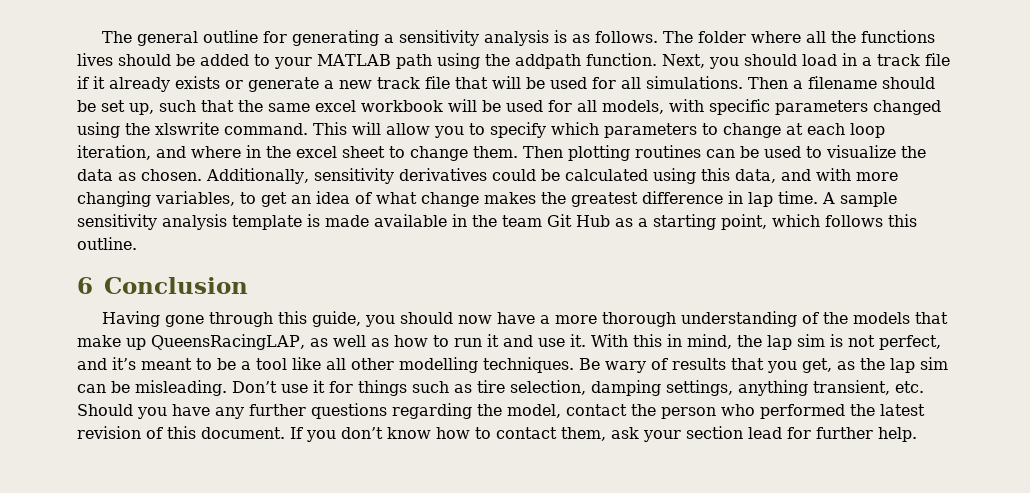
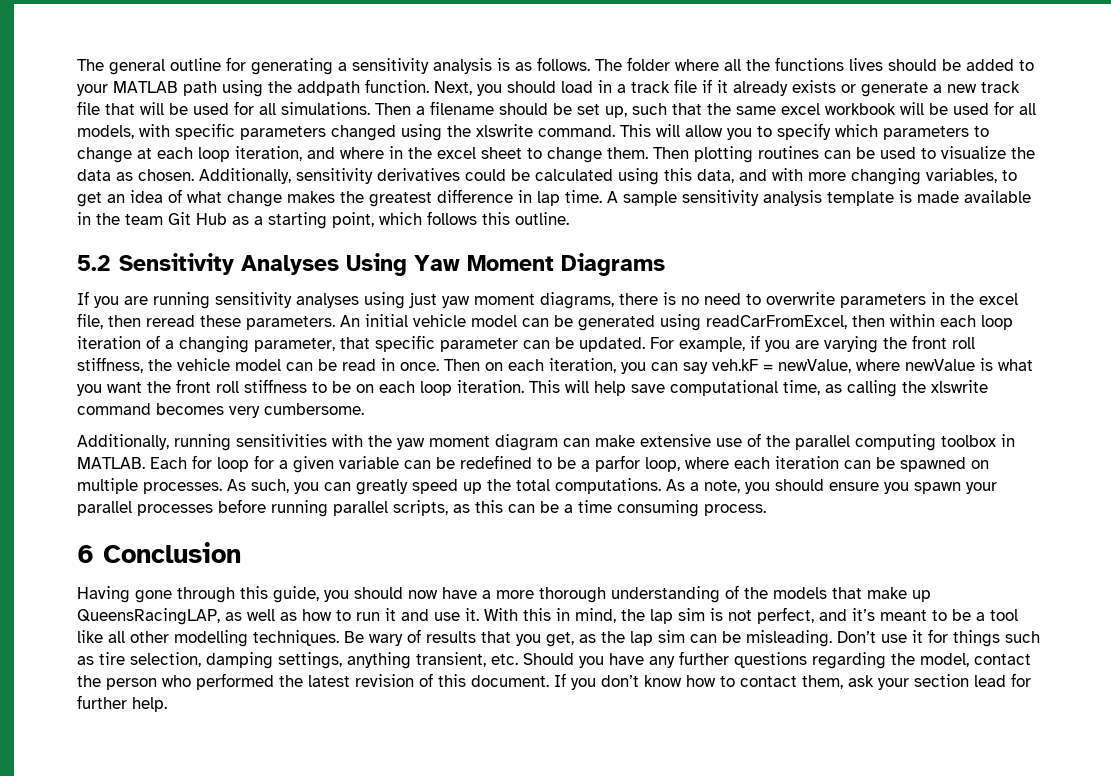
+ 5.2 Sensitivity Analyses Using Yaw Moment Diagrams
+ If you are running sensitivity analyses using just yaw moment diagrams, there is no need to overwrite parameters in the excel file, then reread these parameters. An initial vehicle model can be generated using readCarFromExcel, then within each loop iteration of a changing parameter, that specific parameter can be updated. For example, if you are varying the front roll stiffness, the vehicle model can be read in once. Then on each iteration, you can say veh.kF = newValue, where newValue is what you want the front roll stiffness to be on each loop iteration. This will help save computational time, as calling the xlswrite command becomes very cumbersome.
+ Additionally, running sensitivities with the yaw moment diagram can make extensive use of the parallel computing toolbox in MATLAB. Each for loop for a given variable can be redefined to be a parfor loop, where each iteration can be spawned on multiple processes. As such, you can greatly speed up the total computations. As a note, you should ensure you spawn your parallel processes before running parallel scripts, as this can be a time consuming process.

